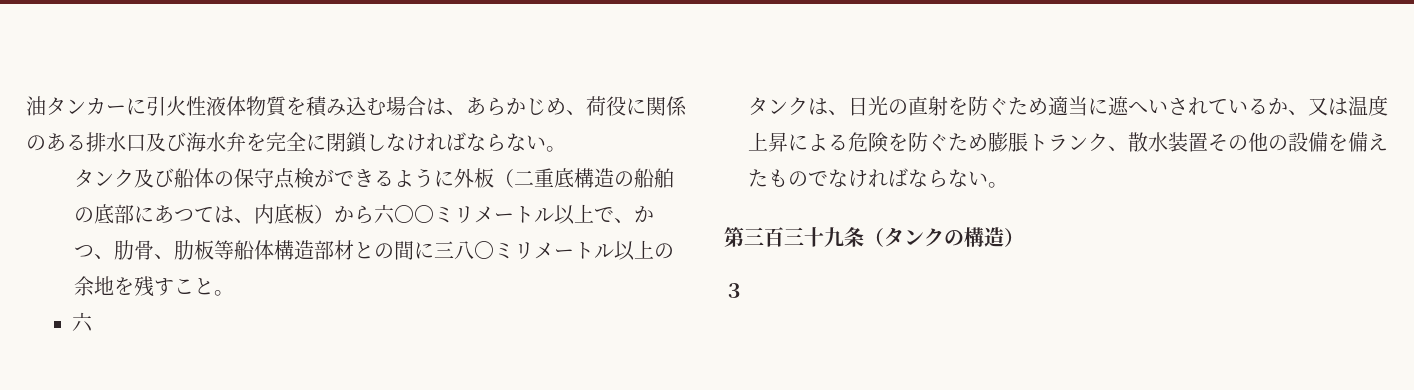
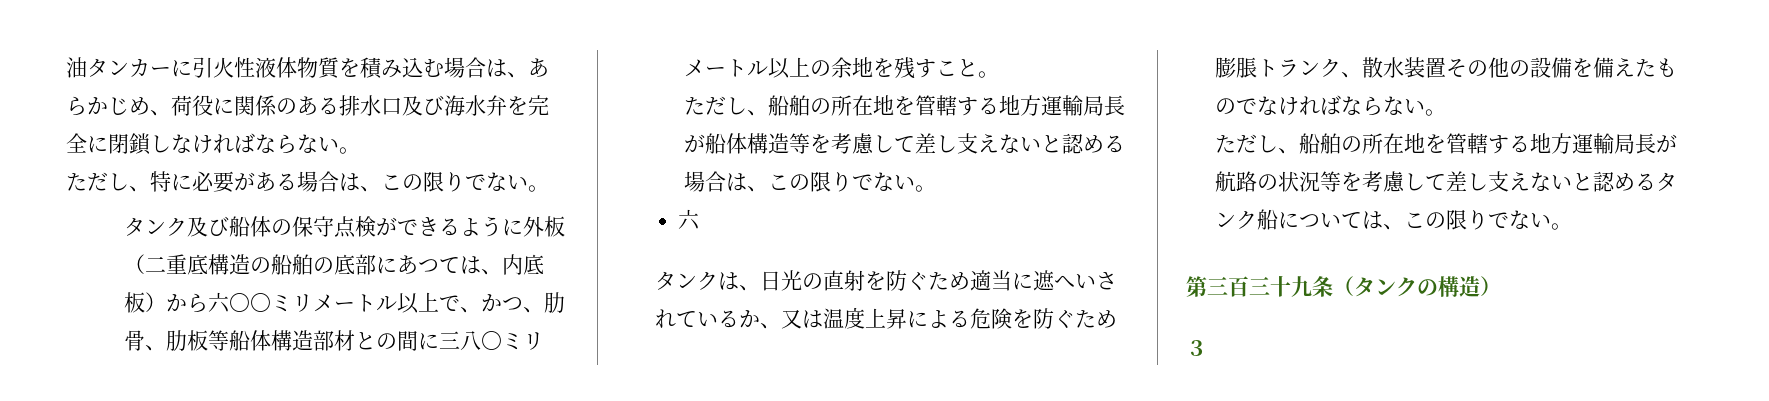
+ ただし、特に必要がある場合は、この限りでない。
+ ただし、船舶の所在地を管轄する地方運輸局長が船体構造等を考慮して差し支えないと認める場合は、この限りでない。
+ ただし、船舶の所在地を管轄する地方運輸局長が航路の状況等を考慮して差し支えないと認めるタンク船については、この限りでない。

